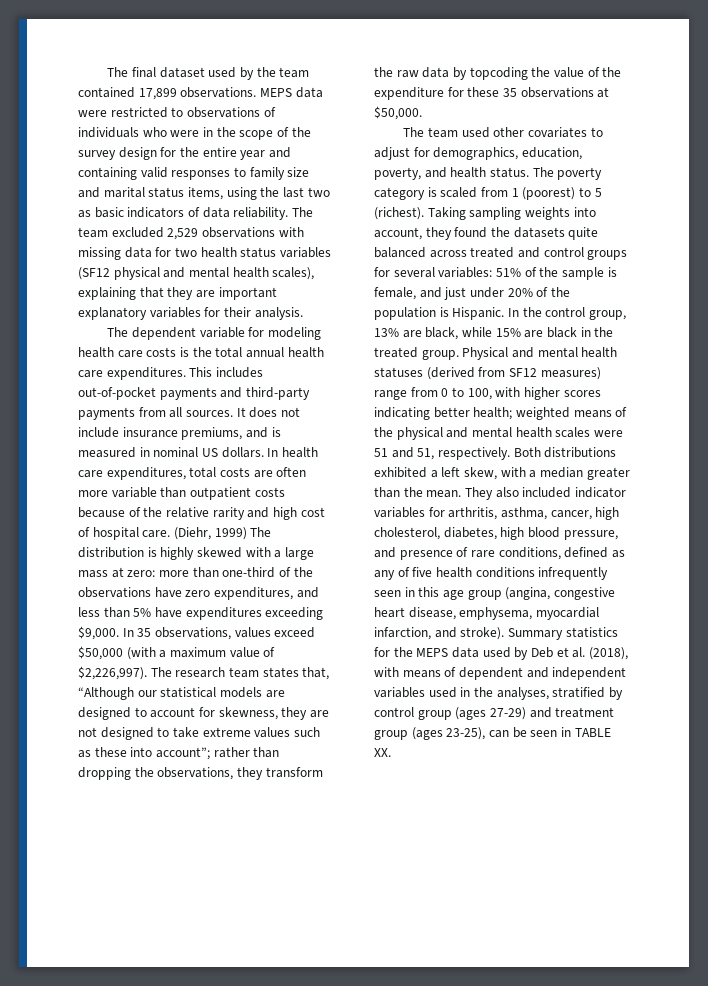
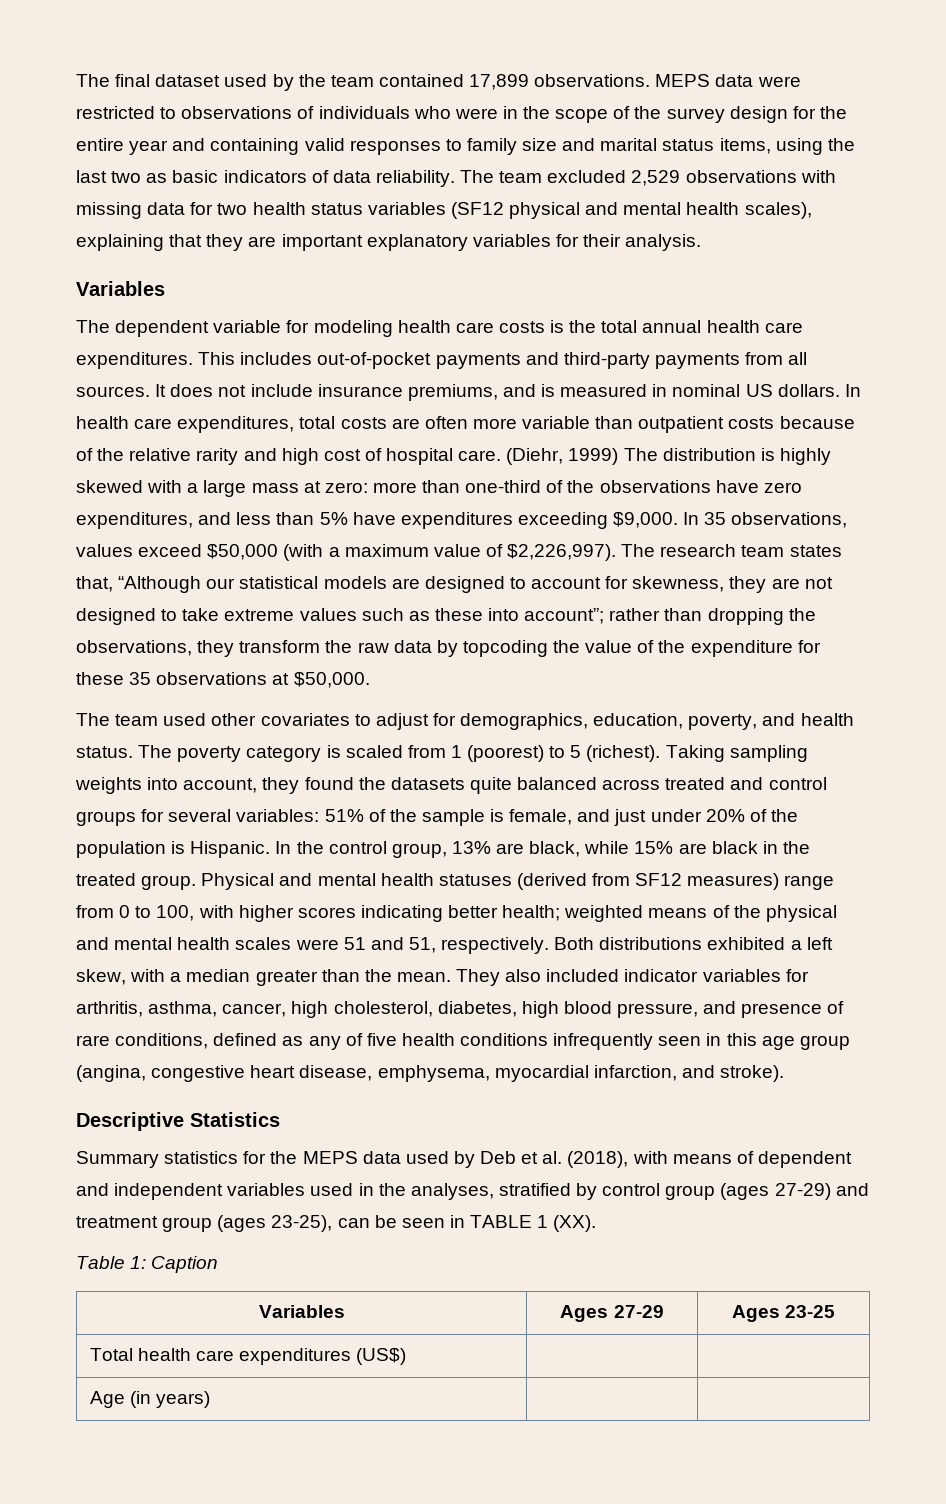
  The team excluded 2,529 observations with missing data for two health status variables (SF12 physical and mental health scales), explaining that they are important explanatory variables for their analysis.
+ Variables
- They also included indicator variables for arthritis, asthma, cancer, high cholesterol, diabetes, high blood pressure, and presence of rare conditions, defined as any of five health conditions infrequently seen in this age group (angina, congestive heart disease, emphysema, myocardial infarction, and stroke). Summary statistics for the MEPS data used by Deb et al. (2018), with means of dependent and independent variables used in the analyses, stratified by control group (ages 27-29) and treatment group (ages 23-25), can be seen in TABLE XX.
+ They also included indicator variables for arthritis, asthma, cancer, high cholesterol, diabetes, high blood pressure, and presence of rare conditions, defined as any of five health conditions infrequently seen in this age group (angina, congestive heart disease, emphysema, myocardial infarction, and stroke).
+ Descriptive Statistics
+ Summary statistics for the MEPS data used by Deb et al. (2018), with means of dependent and independent variables used in the analyses, stratified by control group (ages 27-29) and treatment group (ages 23-25), can be seen in TABLE 1 (XX).
+ Table 1: Caption
+ Variables | Ages 27-29 | Ages 23-25
+ Total health care expenditures (US$) | |
+ Age (in years) | |

